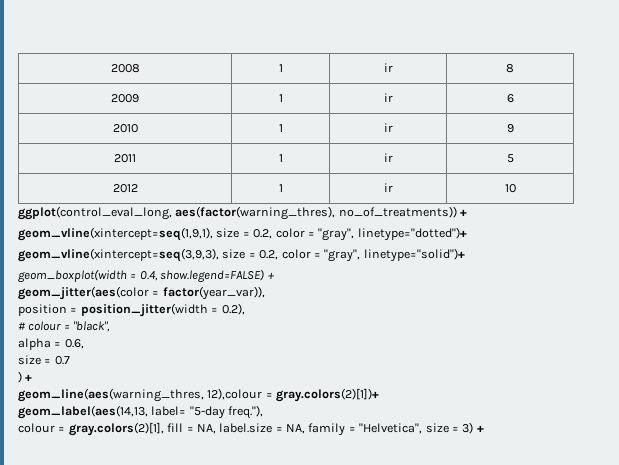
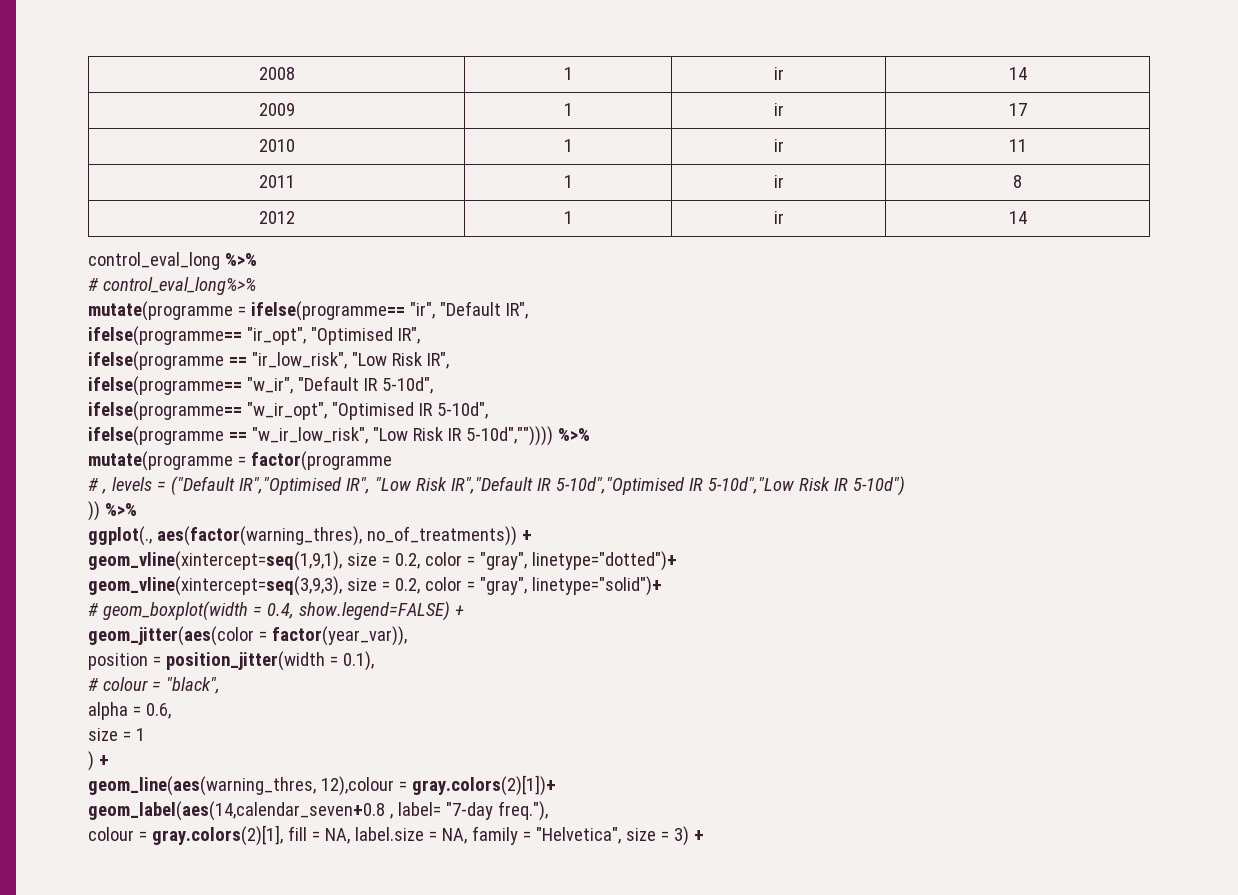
- 2008 | 1 | ir | 8
- 2009 | 1 | ir | 6
- 2010 | 1 | ir | 9
- 2011 | 1 | ir | 5
- 2012 | 1 | ir | 10
- ggplot(control_eval_long, aes(factor(warning_thres), no_of_treatments)) +
+ 2008 | 1 | ir | 14
+ 2009 | 1 | ir | 17
+ 2010 | 1 | ir | 11
+ 2011 | 1 | ir | 8
+ 2012 | 1 | ir | 14
+ control_eval_long %>%
+ # control_eval_long%>%
+ mutate(programme = ifelse(programme== "ir", "Default IR",
+ ifelse(programme== "ir_opt", "Optimised IR",
+ ifelse(programme == "ir_low_risk", "Low Risk IR",
+ ifelse(programme== "w_ir", "Default IR 5-10d",
+ ifelse(programme== "w_ir_opt", "Optimised IR 5-10d",
+ ifelse(programme == "w_ir_low_risk", "Low Risk IR 5-10d","")))) %>%
+ mutate(programme = factor(programme
+ # , levels = ("Default IR","Optimised IR", "Low Risk IR","Default IR 5-10d","Optimised IR 5-10d","Low Risk IR 5-10d")
+ )) %>%
+ ggplot(., aes(factor(warning_thres), no_of_treatments)) +
- geom_boxplot(width = 0.4, show.legend=FALSE) +
+ # geom_boxplot(width = 0.4, show.legend=FALSE) +
- position = position_jitter(width = 0.2),
+ position = position_jitter(width = 0.1),
- size = 0.7
+ size = 1
- geom_label(aes(14,13, label= "5-day freq."),
+ geom_label(aes(14,calendar_seven+0.8 , label= "7-day freq."),

